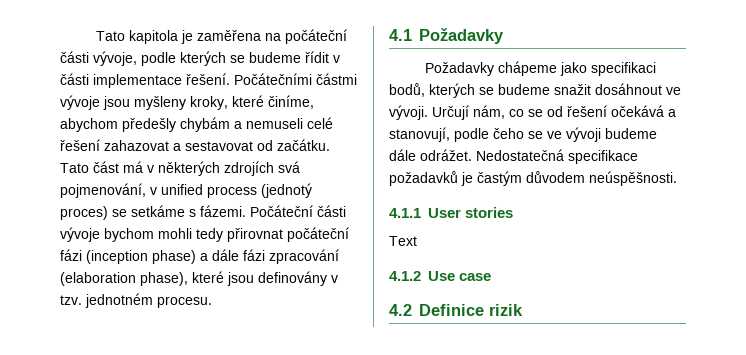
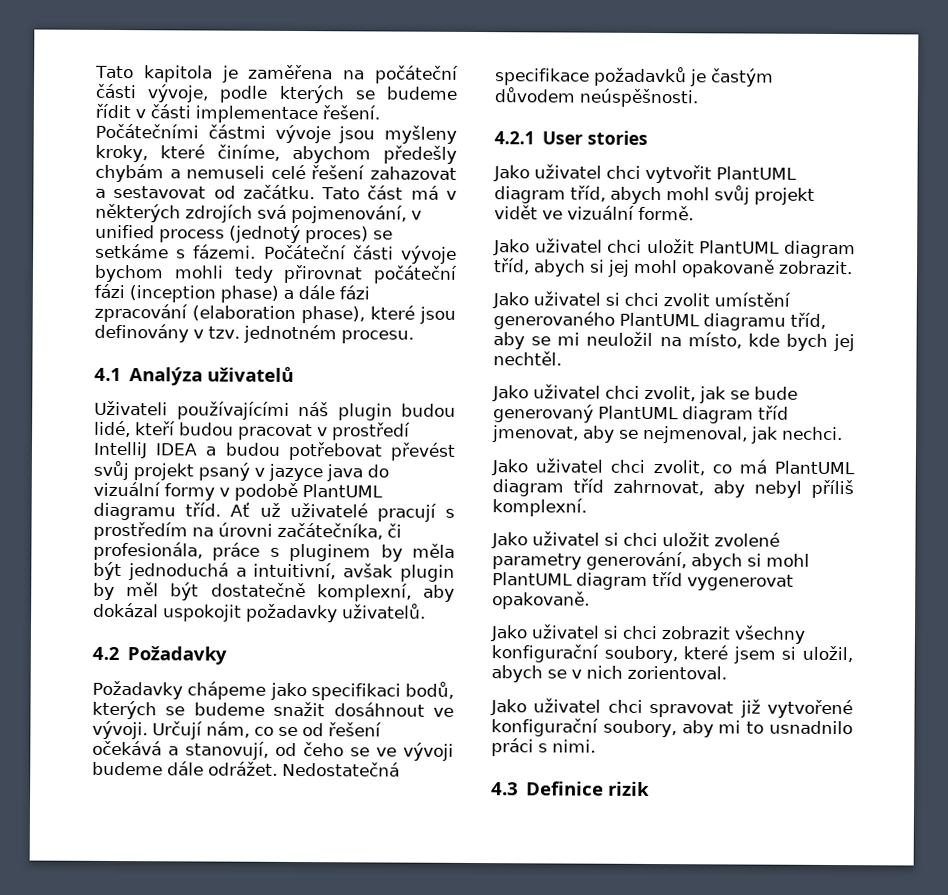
- 4.1 Požadavky
+ 4.1 Analýza uživatelů
+ Uživateli používajícími náš plugin budou lidé, kteří budou pracovat v prostředí IntelliJ IDEA a budou potřebovat převést svůj projekt psaný v jazyce java do vizuální formy v podobě PlantUML diagramu tříd. Ať už uživatelé pracují s prostředím na úrovni začátečníka, či profesionála, práce s pluginem by měla být jednoduchá a intuitivní, avšak plugin by měl být dostatečně komplexní, aby dokázal uspokojit požadavky uživatelů.
+ 4.2 Požadavky
- Určují nám, co se od řešení očekává a stanovují, podle čeho se ve vývoji budeme dále odrážet.
+ Určují nám, co se od řešení očekává a stanovují, od čeho se ve vývoji budeme dále odrážet.
- 4.1.1 User stories
+ 4.2.1 User stories
- Text
- 4.1.2 Use case
- 4.2 Definice rizik
+ Jako uživatel chci vytvořit PlantUML diagram tříd, abych mohl svůj projekt vidět ve vizuální formě.
+ Jako uživatel chci uložit PlantUML diagram tříd, abych si jej mohl opakovaně zobrazit.
+ Jako uživatel si chci zvolit umístění generovaného PlantUML diagramu tříd, aby se mi neuložil na místo, kde bych jej nechtěl.
+ Jako uživatel chci zvolit, jak se bude generovaný PlantUML diagram tříd jmenovat, aby se nejmenoval, jak nechci.
+ Jako uživatel chci zvolit, co má PlantUML diagram tříd zahrnovat, aby nebyl příliš komplexní.
+ Jako uživatel si chci uložit zvolené parametry generování, abych si mohl PlantUML diagram tříd vygenerovat opakovaně.
+ Jako uživatel si chci zobrazit všechny konfigurační soubory, které jsem si uložil, abych se v nich zorientoval.
+ Jako uživatel chci spravovat již vytvořené konfigurační soubory, aby mi to usnadnilo práci s nimi.
+ 4.3 Definice rizik

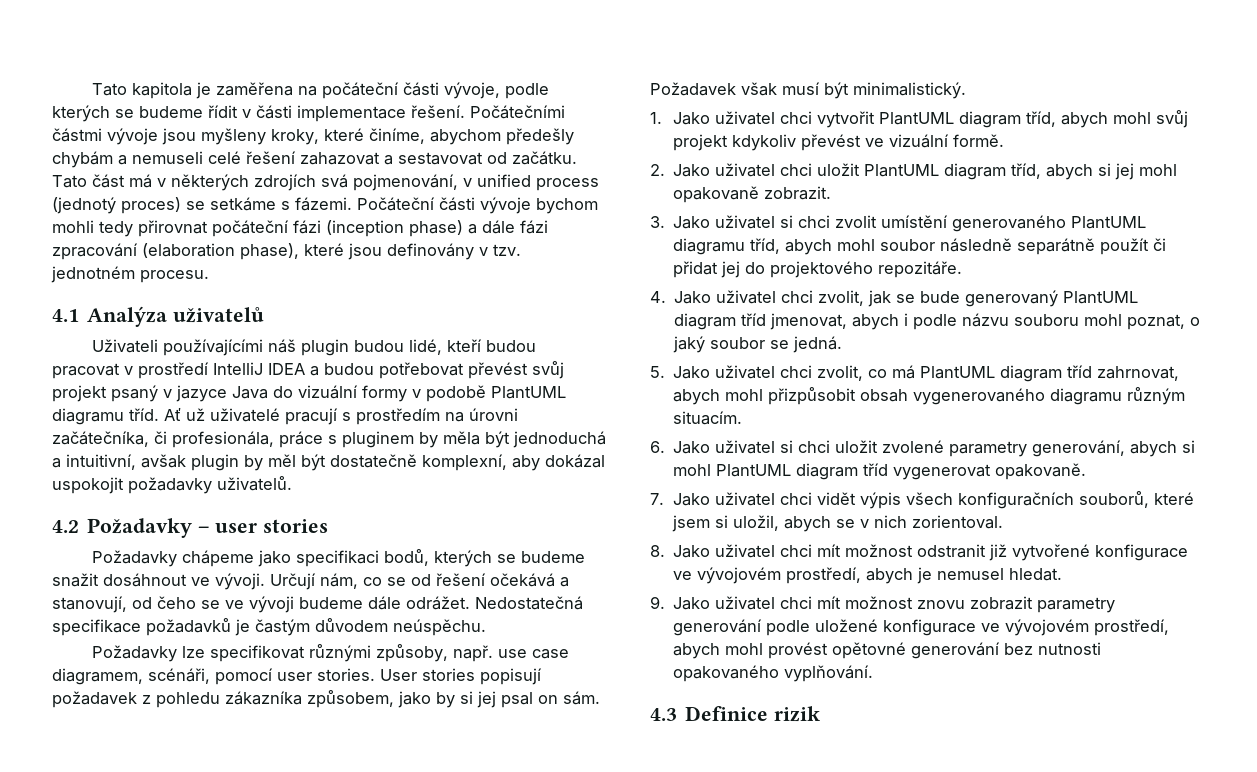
- Uživateli používajícími náš plugin budou lidé, kteří budou pracovat v prostředí IntelliJ IDEA a budou potřebovat převést svůj projekt psaný v jazyce java do vizuální formy v podobě PlantUML diagramu tříd.
+ Uživateli používajícími náš plugin budou lidé, kteří budou pracovat v prostředí IntelliJ IDEA a budou potřebovat převést svůj projekt psaný v jazyce Java do vizuální formy v podobě PlantUML diagramu tříd.
- 4.2 Požadavky
+ 4.2 Požadavky – user stories
- Nedostatečná specifikace požadavků je častým důvodem neúspěšnosti.
- 4.2.1 User stories
- Jako uživatel chci vytvořit PlantUML diagram tříd, abych mohl svůj projekt vidět ve vizuální formě.
+ Nedostatečná specifikace požadavků je častým důvodem neúspěchu.
+ Požadavky lze specifikovat různými způsoby, např. use case diagramem, scénáři, pomocí user stories. User stories popisují požadavek z pohledu zákazníka způsobem, jako by si jej psal on sám. Požadavek však musí být minimalistický.
+ 1. Jako uživatel chci vytvořit PlantUML diagram tříd, abych mohl svůj projekt kdykoliv převést ve vizuální formě.
- Jako uživatel chci uložit PlantUML diagram tříd, abych si jej mohl opakovaně zobrazit.
+ 2. Jako uživatel chci uložit PlantUML diagram tříd, abych si jej mohl opakovaně zobrazit.
- Jako uživatel si chci zvolit umístění generovaného PlantUML diagramu tříd, aby se mi neuložil na místo, kde bych jej nechtěl.
- Jako uživatel chci zvolit, jak se bude generovaný PlantUML diagram tříd jmenovat, aby se nejmenoval, jak nechci.
- Jako uživatel chci zvolit, co má PlantUML diagram tříd zahrnovat, aby nebyl příliš komplexní.
- Jako uživatel si chci uložit zvolené parametry generování, abych si mohl PlantUML diagram tříd vygenerovat opakovaně.
+ 3. Jako uživatel si chci zvolit umístění generovaného PlantUML diagramu tříd, abych mohl soubor následně separátně použít či přidat jej do projektového repozitáře.
+ 4. Jako uživatel chci zvolit, jak se bude generovaný PlantUML diagram tříd jmenovat, abych i podle názvu souboru mohl poznat, o jaký soubor se jedná.
+ 5. Jako uživatel chci zvolit, co má PlantUML diagram tříd zahrnovat, abych mohl přizpůsobit obsah vygenerovaného diagramu různým situacím.
+ 6. Jako uživatel si chci uložit zvolené parametry generování, abych si mohl PlantUML diagram tříd vygenerovat opakovaně.
- Jako uživatel si chci zobrazit všechny konfigurační soubory, které jsem si uložil, abych se v nich zorientoval.
+ 7. Jako uživatel chci vidět výpis všech konfiguračních souborů, které jsem si uložil, abych se v nich zorientoval.
- Jako uživatel chci spravovat již vytvořené konfigurační soubory, aby mi to usnadnilo práci s nimi.
+ 8. Jako uživatel chci mít možnost odstranit již vytvořené konfigurace ve vývojovém prostředí, abych je nemusel hledat.
+ 9. Jako uživatel chci mít možnost znovu zobrazit parametry generování podle uložené konfigurace ve vývojovém prostředí, abych mohl provést opětovné generování bez nutnosti opakovaného vyplňování.

